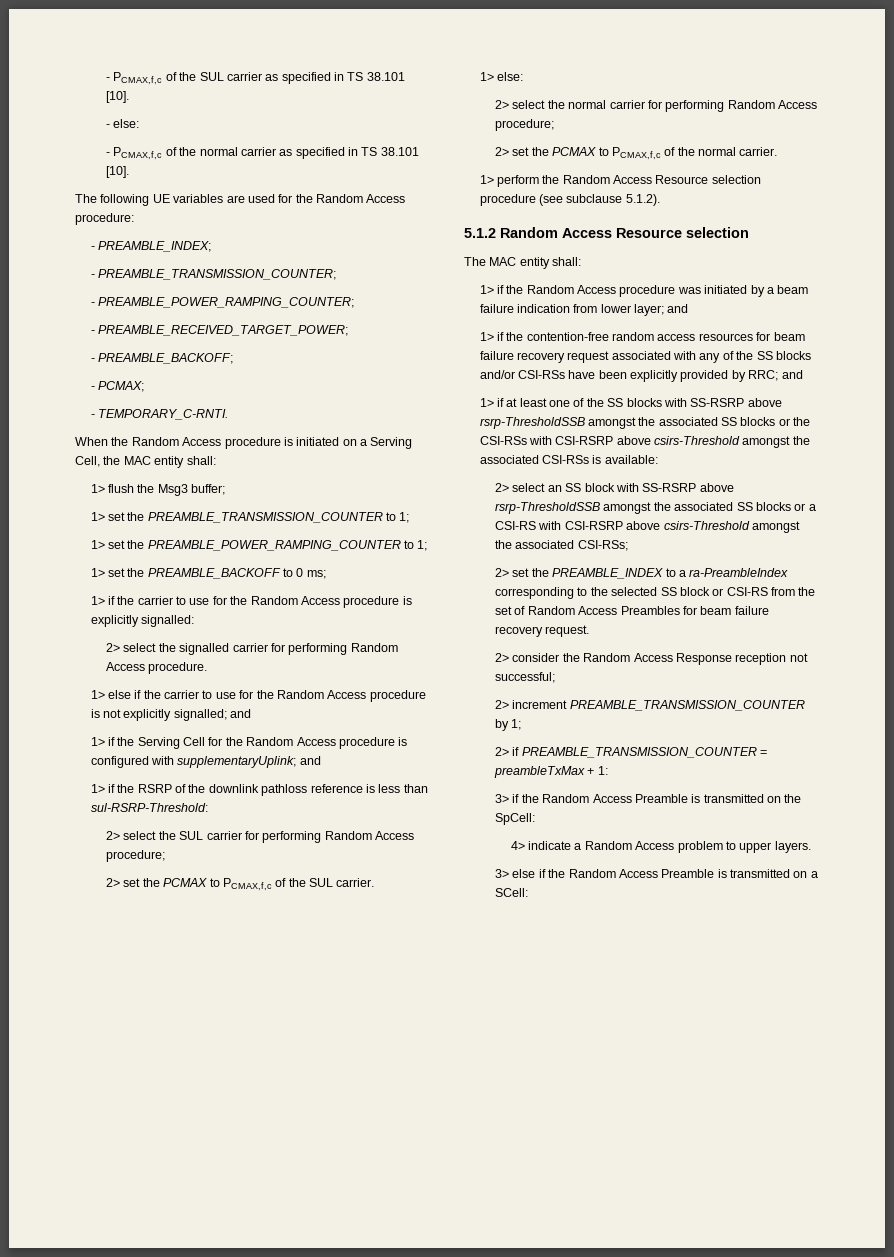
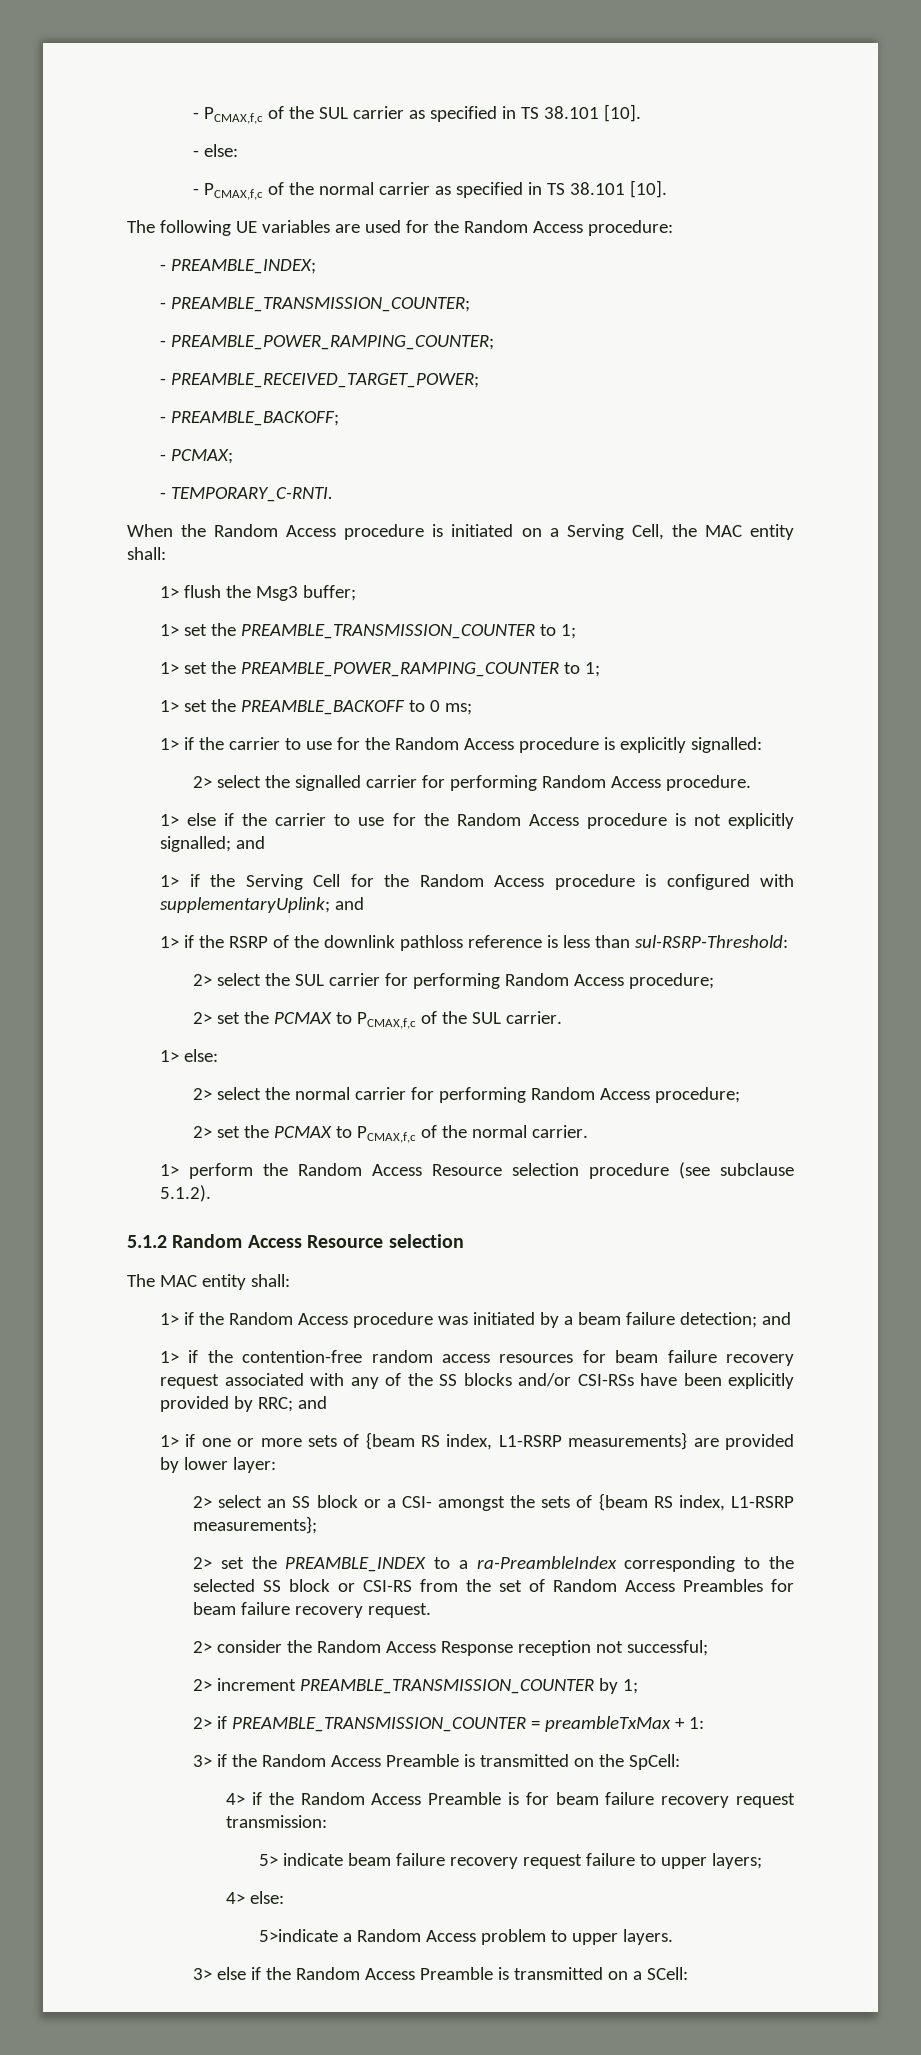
- 1> if the Random Access procedure was initiated by a beam failure indication from lower layer; and
+ 1> if the Random Access procedure was initiated by a beam failure detection; and
- 1> if at least one of the SS blocks with SS-RSRP above rsrp-ThresholdSSB amongst the associated SS blocks or the CSI-RSs with CSI-RSRP above csirs-Threshold amongst the associated CSI-RSs is available:
+ 1> if one or more sets of {beam RS index, L1-RSRP measurements} are provided by lower layer:
- 2> select an SS block with SS-RSRP above rsrp-ThresholdSSB amongst the associated SS blocks or a CSI-RS with CSI-RSRP above csirs-Threshold amongst the associated CSI-RSs;
+ 2> select an SS block or a CSI- amongst the sets of {beam RS index, L1-RSRP measurements};
- 4> indicate a Random Access problem to upper layers.
+ 4> if the Random Access Preamble is for beam failure recovery request transmission:
+ 5> indicate beam failure recovery request failure to upper layers;
+ 4> else:
+ 5>indicate a Random Access problem to upper layers.

